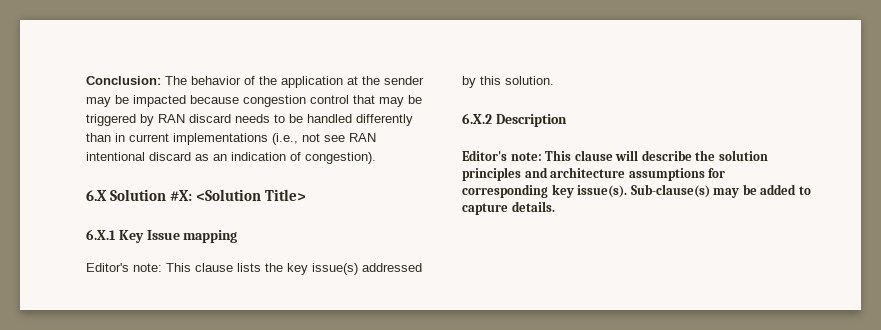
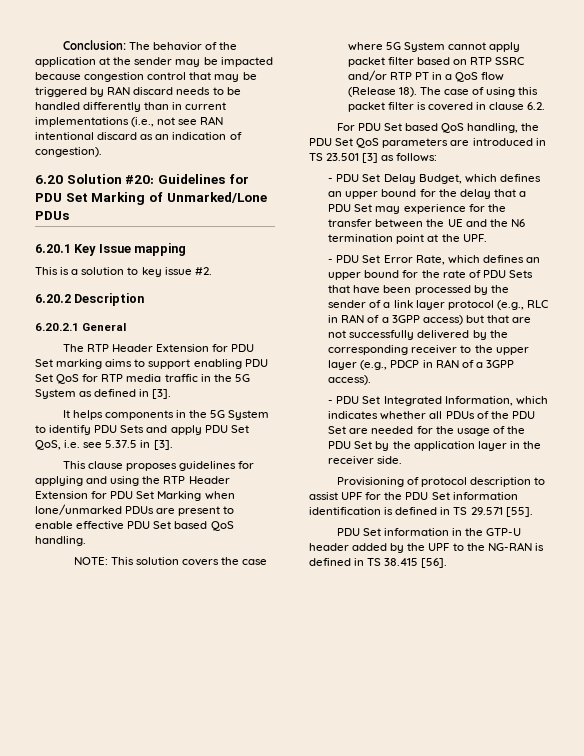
- 6.X Solution #X: <Solution Title>
- 6.X.1 Key Issue mapping
- Editor's note: This clause lists the key issue(s) addressed by this solution.
- 6.X.2 Description
- Editor's note: This clause will describe the solution principles and architecture assumptions for corresponding key issue(s). Sub-clause(s) may be added to capture details.
+ 6.20 Solution #20: Guidelines for PDU Set Marking of Unmarked/Lone PDUs
+ 6.20.1 Key Issue mapping
+ This is a solution to key issue #2.
+ 6.20.2 Description
+ 6.20.2.1 General
+ The RTP Header Extension for PDU Set marking aims to support enabling PDU Set QoS for RTP media traffic in the 5G System as defined in [3].
+ It helps components in the 5G System to identify PDU Sets and apply PDU Set QoS, i.e. see 5.37.5 in [3].
+ This clause proposes guidelines for applying and using the RTP Header Extension for PDU Set Marking when lone/unmarked PDUs are present to enable effective PDU Set based QoS handling.
+ NOTE: This solution covers the case where 5G System cannot apply packet filter based on RTP SSRC and/or RTP PT in a QoS flow (Release 18). The case of using this packet filter is covered in clause 6.2.
+ For PDU Set based QoS handling, the PDU Set QoS parameters are introduced in TS 23.501 [3] as follows:
+ - PDU Set Delay Budget, which defines an upper bound for the delay that a PDU Set may experience for the transfer between the UE and the N6 termination point at the UPF.
+ - PDU Set Error Rate, which defines an upper bound for the rate of PDU Sets that have been processed by the sender of a link layer protocol (e.g., RLC in RAN of a 3GPP access) but that are not successfully delivered by the corresponding receiver to the upper layer (e.g., PDCP in RAN of a 3GPP access).
+ - PDU Set Integrated Information, which indicates whether all PDUs of the PDU Set are needed for the usage of the PDU Set by the application layer in the receiver side.
+ Provisioning of protocol description to assist UPF for the PDU Set information identification is defined in TS 29.571 [55].
+ PDU Set information in the GTP-U header added by the UPF to the NG-RAN is defined in TS 38.415 [56].

